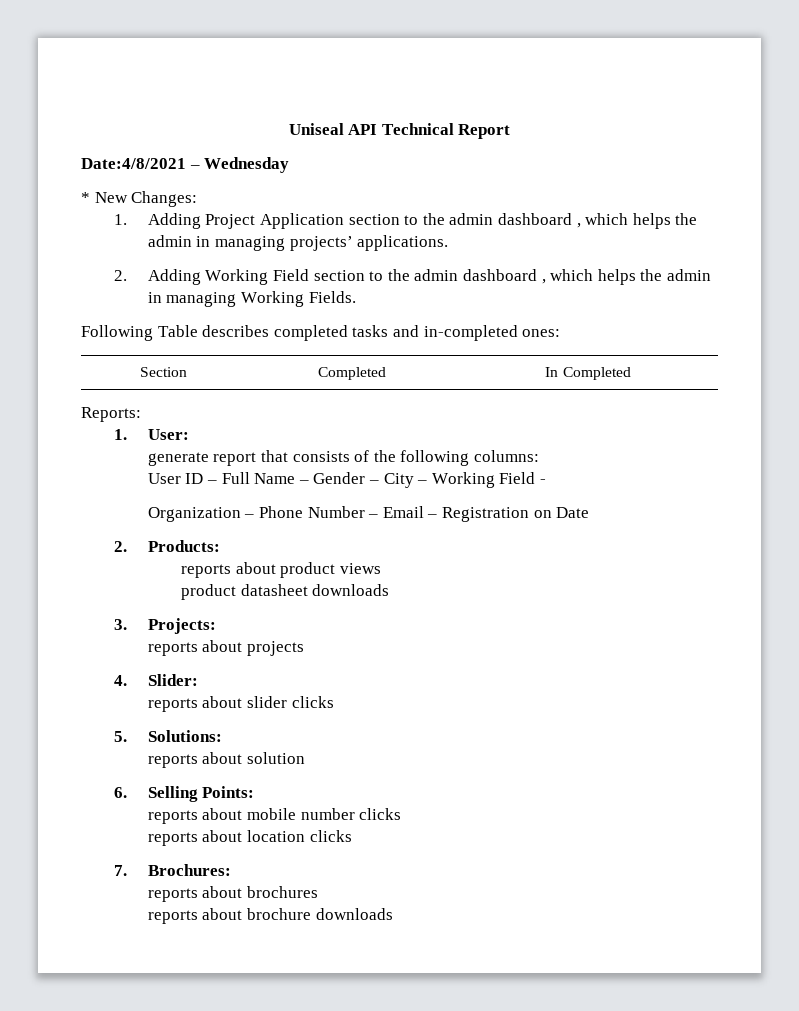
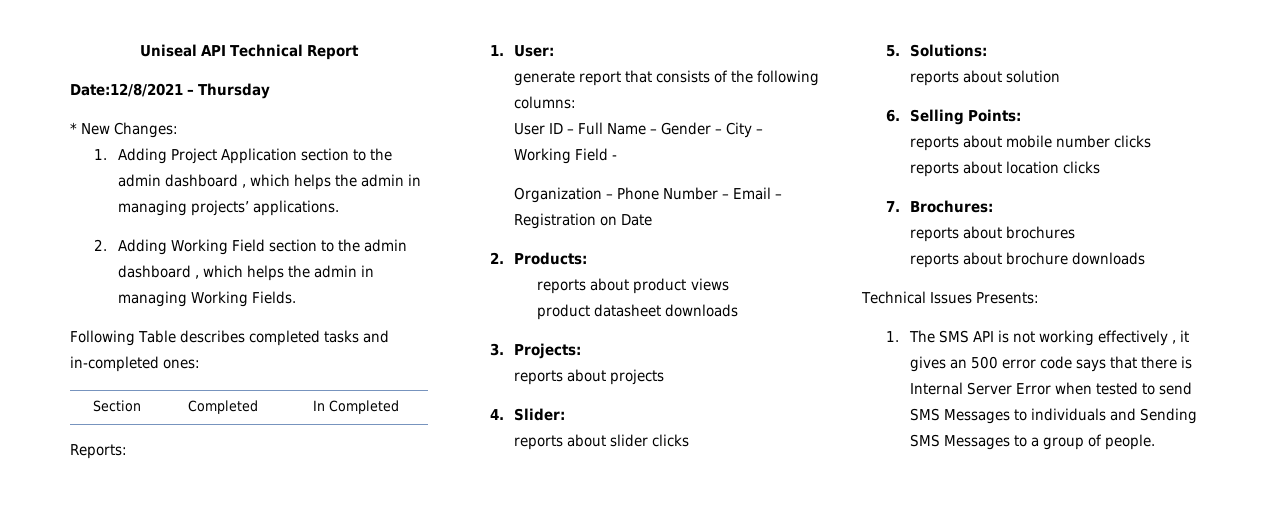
- Date:4/8/2021 – Wednesday
+ Date:12/8/2021 – Thursday
+ Technical Issues Presents:
+ 1. The SMS API is not working effectively , it gives an 500 error code says that there is Internal Server Error when tested to send SMS Messages to individuals and Sending SMS Messages to a group of people.

